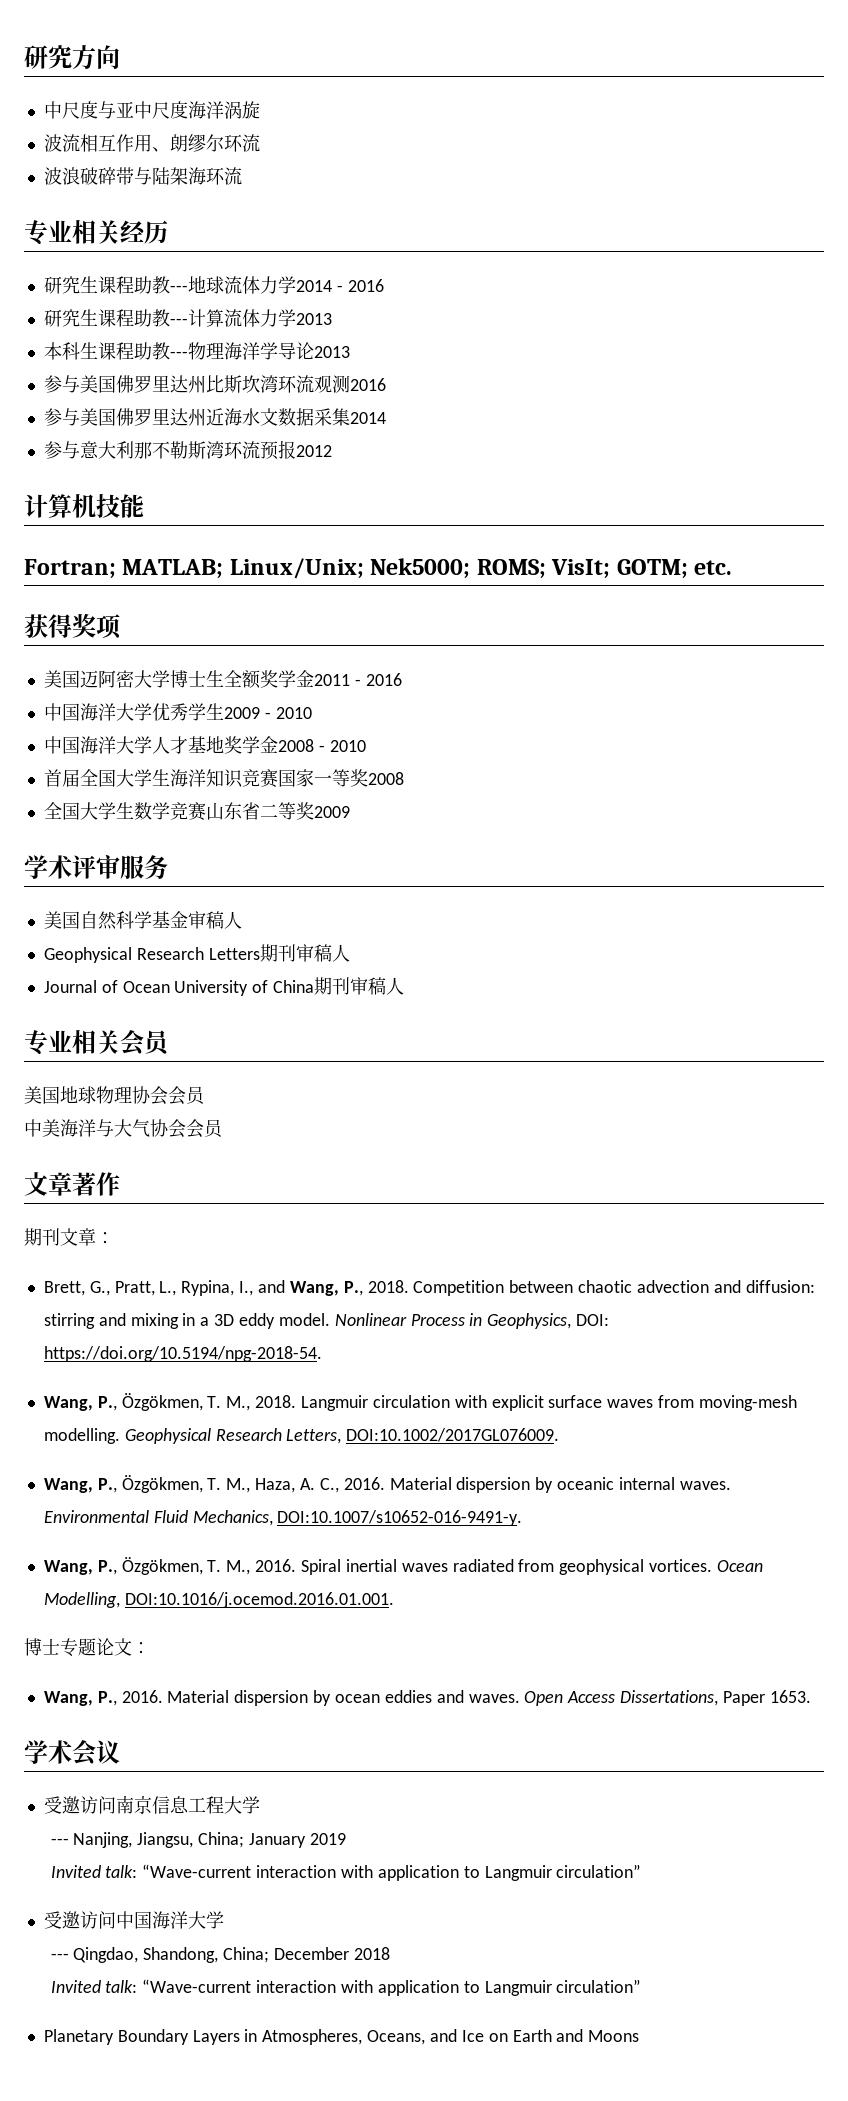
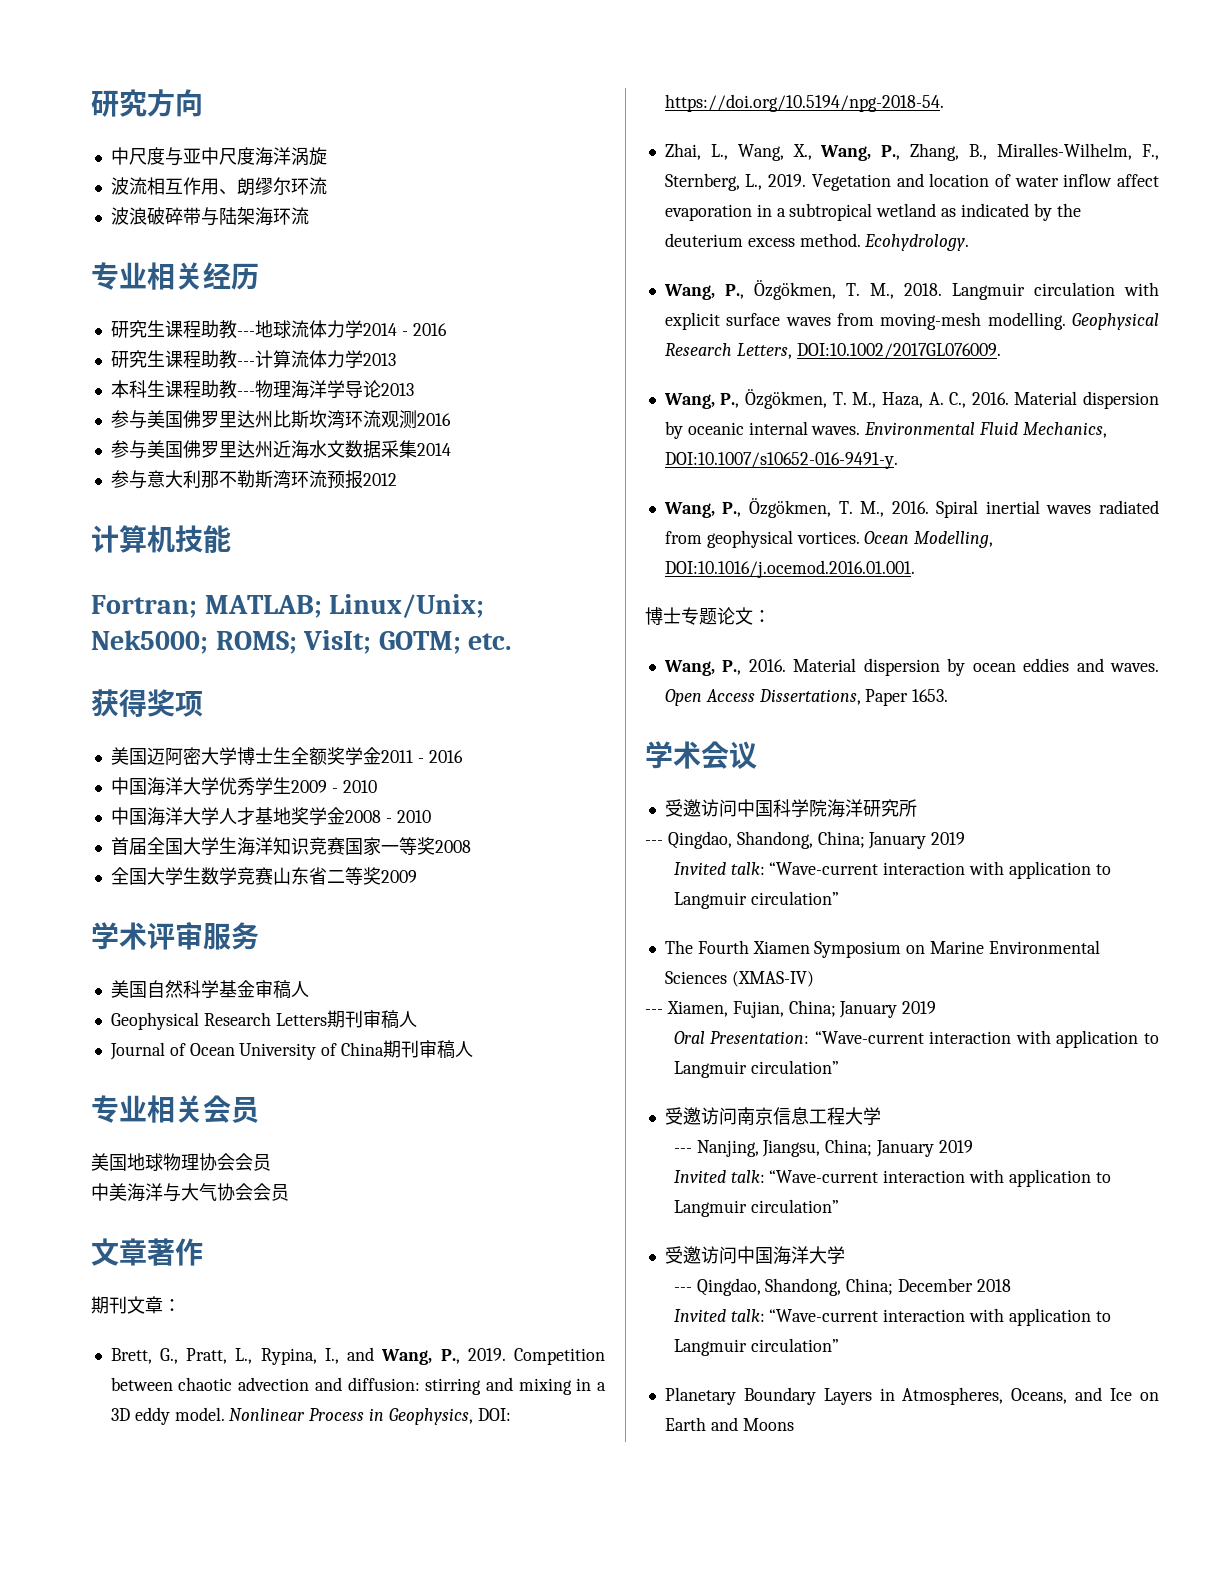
- Brett, G., Pratt, L., Rypina, I., and Wang, P., 2018.
+ Brett, G., Pratt, L., Rypina, I., and Wang, P., 2019.
+ Zhai, L., Wang, X., Wang, P., Zhang, B., Miralles-Wilhelm, F., Sternberg, L., 2019. Vegetation and location of water inflow affect evaporation in a subtropical wetland as indicated by the deuterium excess method. Ecohydrology.
+ 受邀访问中国科学院海洋研究所
+ --- Qingdao, Shandong, China; January 2019
+ Invited talk: “Wave-current interaction with application to Langmuir circulation”
+ The Fourth Xiamen Symposium on Marine Environmental Sciences (XMAS-IV)
+ --- Xiamen, Fujian, China; January 2019
+ Oral Presentation: “Wave-current interaction with application to Langmuir circulation”

